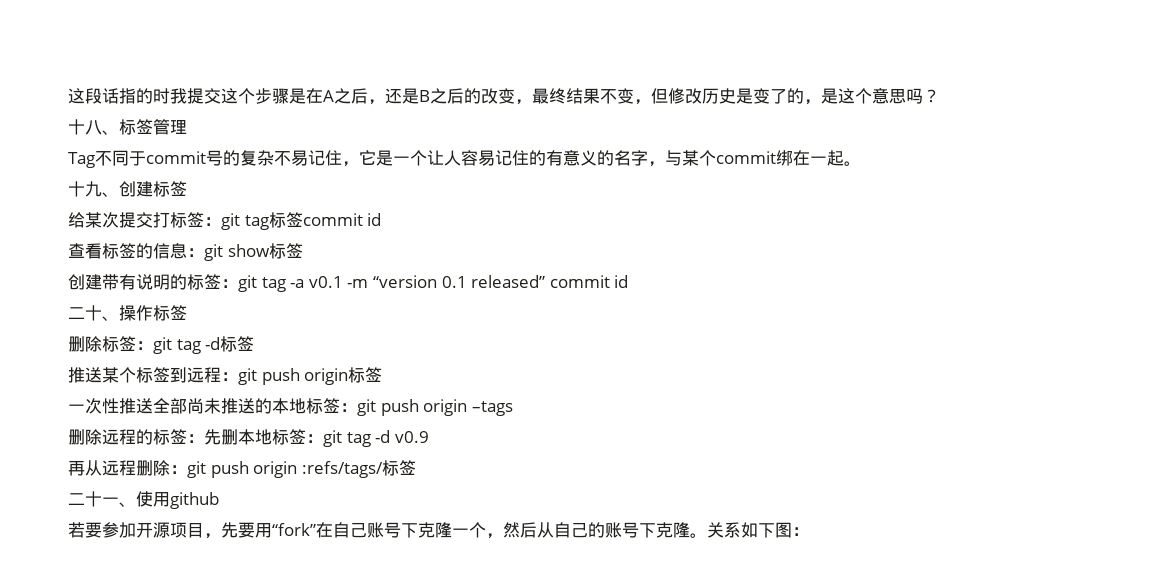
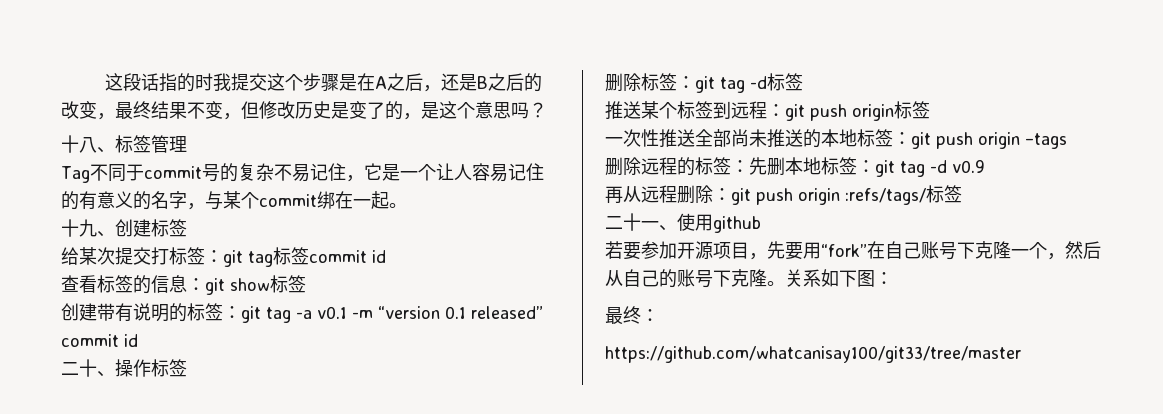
+ 最终：
+ https://github.com/whatcanisay100/git33/tree/master

